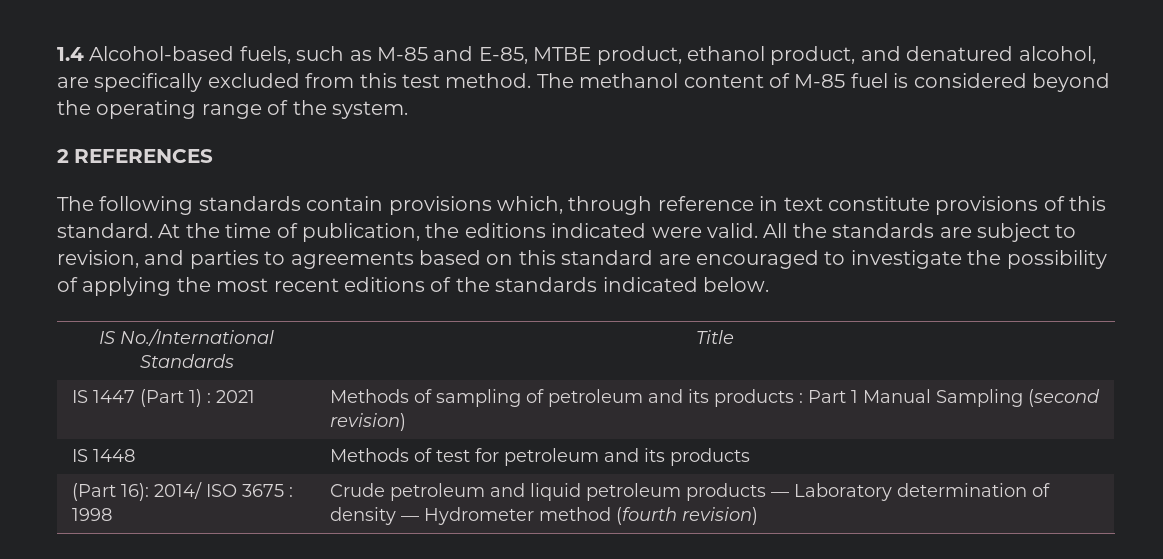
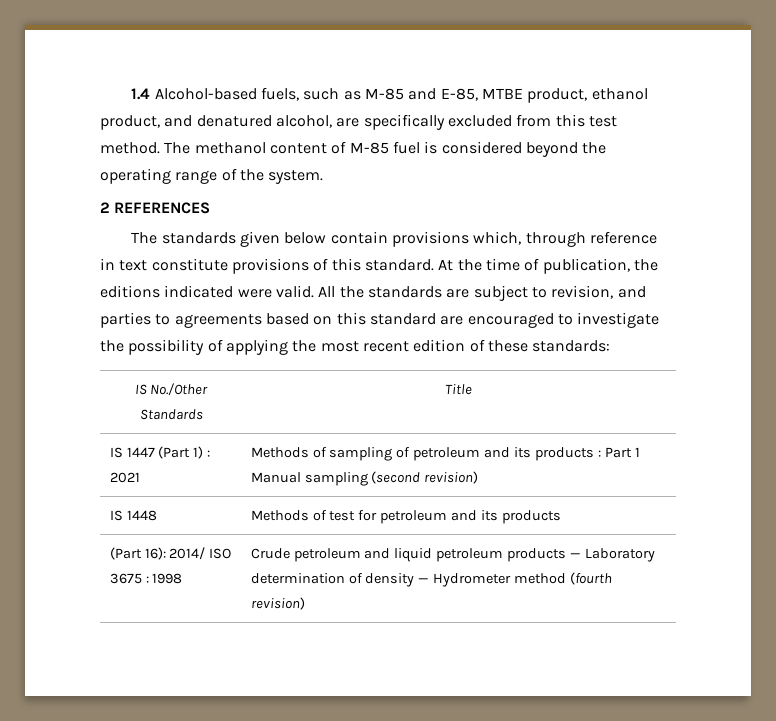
- The following standards contain provisions which, through reference in text constitute provisions of this standard.
+ The standards given below contain provisions which, through reference in text constitute provisions of this standard.
- All the standards are subject to revision, and parties to agreements based on this standard are encouraged to investigate the possibility of applying the most recent editions of the standards indicated below.
- IS No./International Standards | Title
+ All the standards are subject to revision, and parties to agreements based on this standard are encouraged to investigate the possibility of applying the most recent edition of these standards:
+ IS No./Other Standards | Title
- IS 1447 (Part 1) : 2021 | Methods of sampling of petroleum and its products : Part 1 Manual Sampling (second revision)
+ IS 1447 (Part 1) : 2021 | Methods of sampling of petroleum and its products : Part 1 Manual sampling (second revision)

